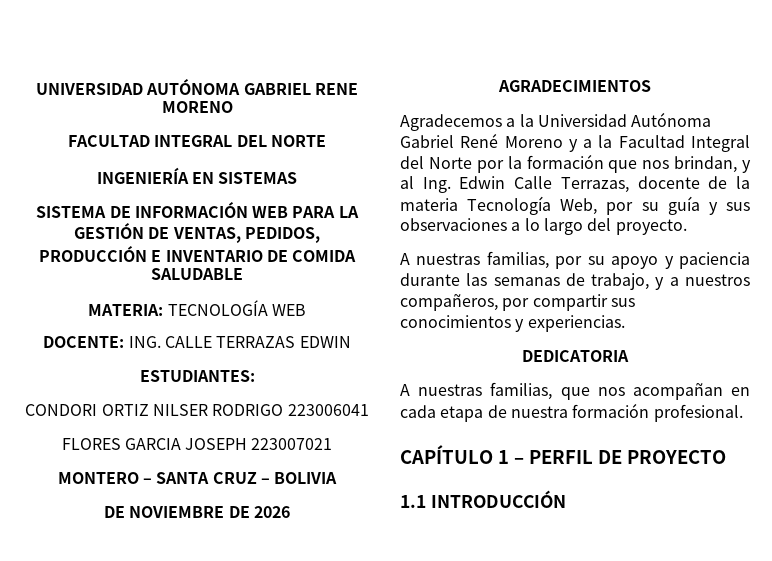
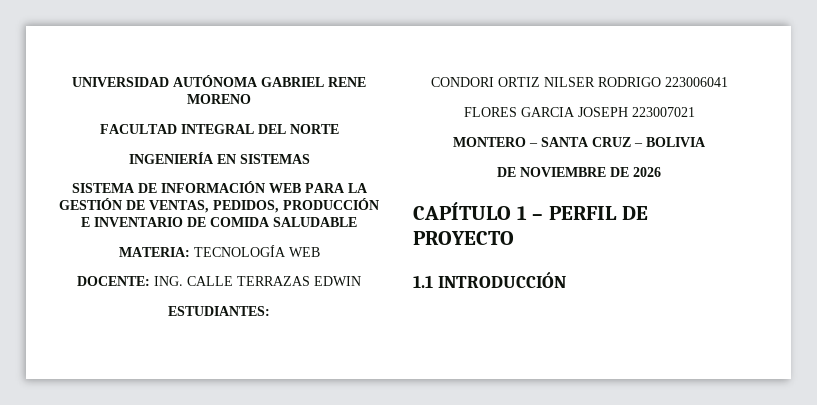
- AGRADECIMIENTOS
- Agradecemos a la Universidad Autónoma Gabriel René Moreno y a la Facultad Integral del Norte por la formación que nos brindan, y al Ing. Edwin Calle Terrazas, docente de la materia Tecnología Web, por su guía y sus observaciones a lo largo del proyecto.
- A nuestras familias, por su apoyo y paciencia durante las semanas de trabajo, y a nuestros compañeros, por compartir sus conocimientos y experiencias.
- DEDICATORIA
- A nuestras familias, que nos acompañan en cada etapa de nuestra formación profesional.

